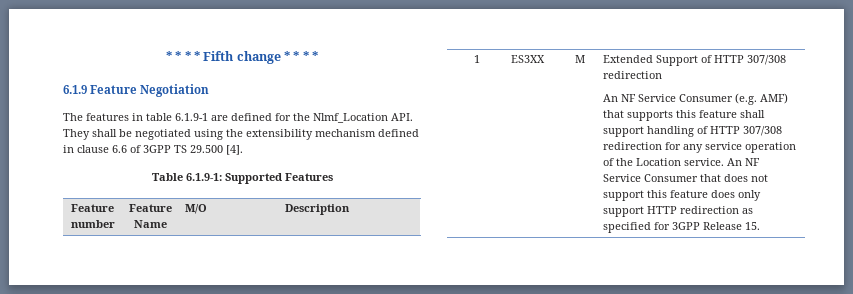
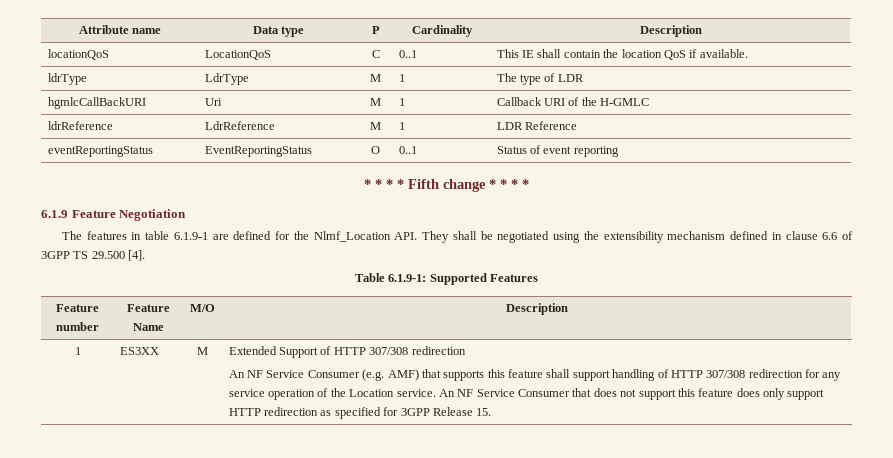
+ Attribute name | Data type | P | Cardinality | Description
+ locationQoS | LocationQoS | C | 0..1 | This IE shall contain the location QoS if available.
+ ldrType | LdrType | M | 1 | The type of LDR
+ hgmlcCallBackURI | Uri | M | 1 | Callback URI of the H-GMLC
+ ldrReference | LdrReference | M | 1 | LDR Reference
+ eventReportingStatus | EventReportingStatus | O | 0..1 | Status of event reporting

